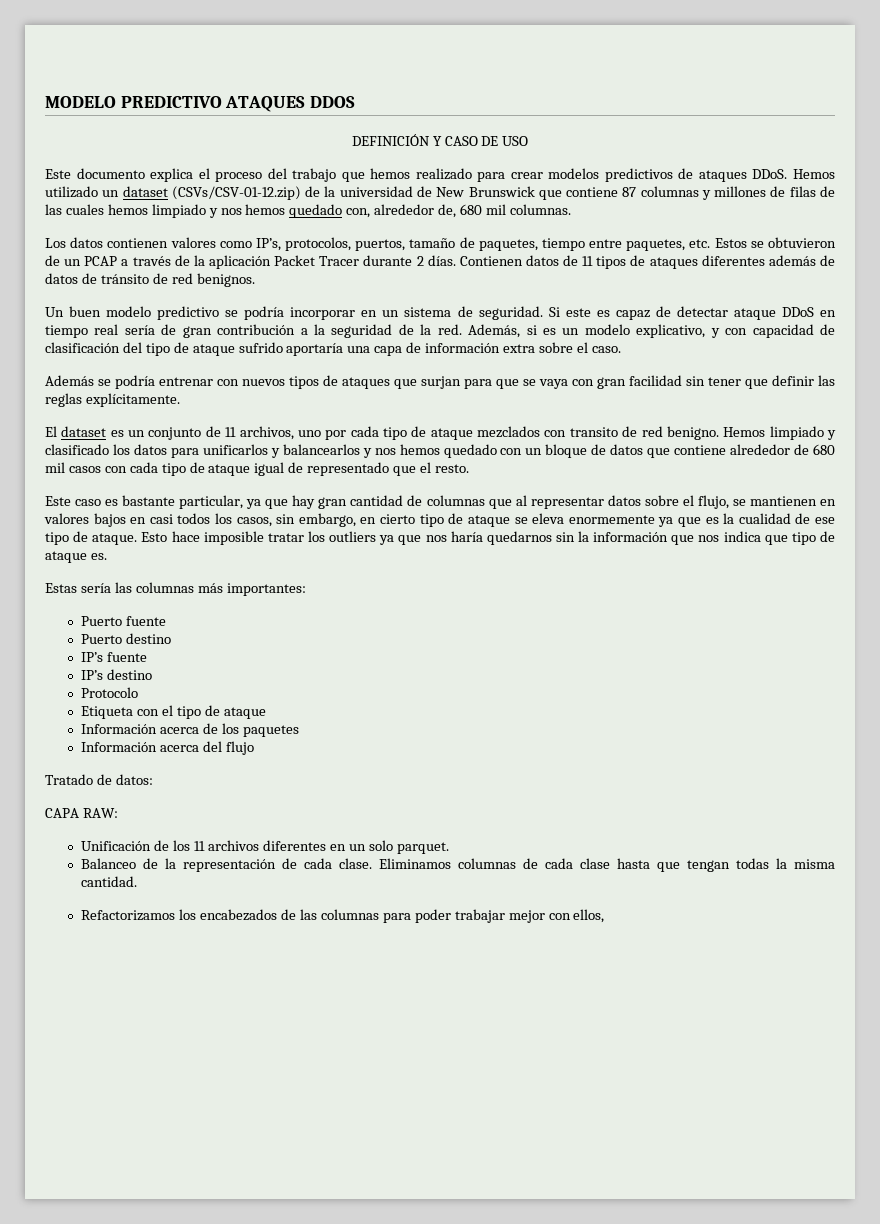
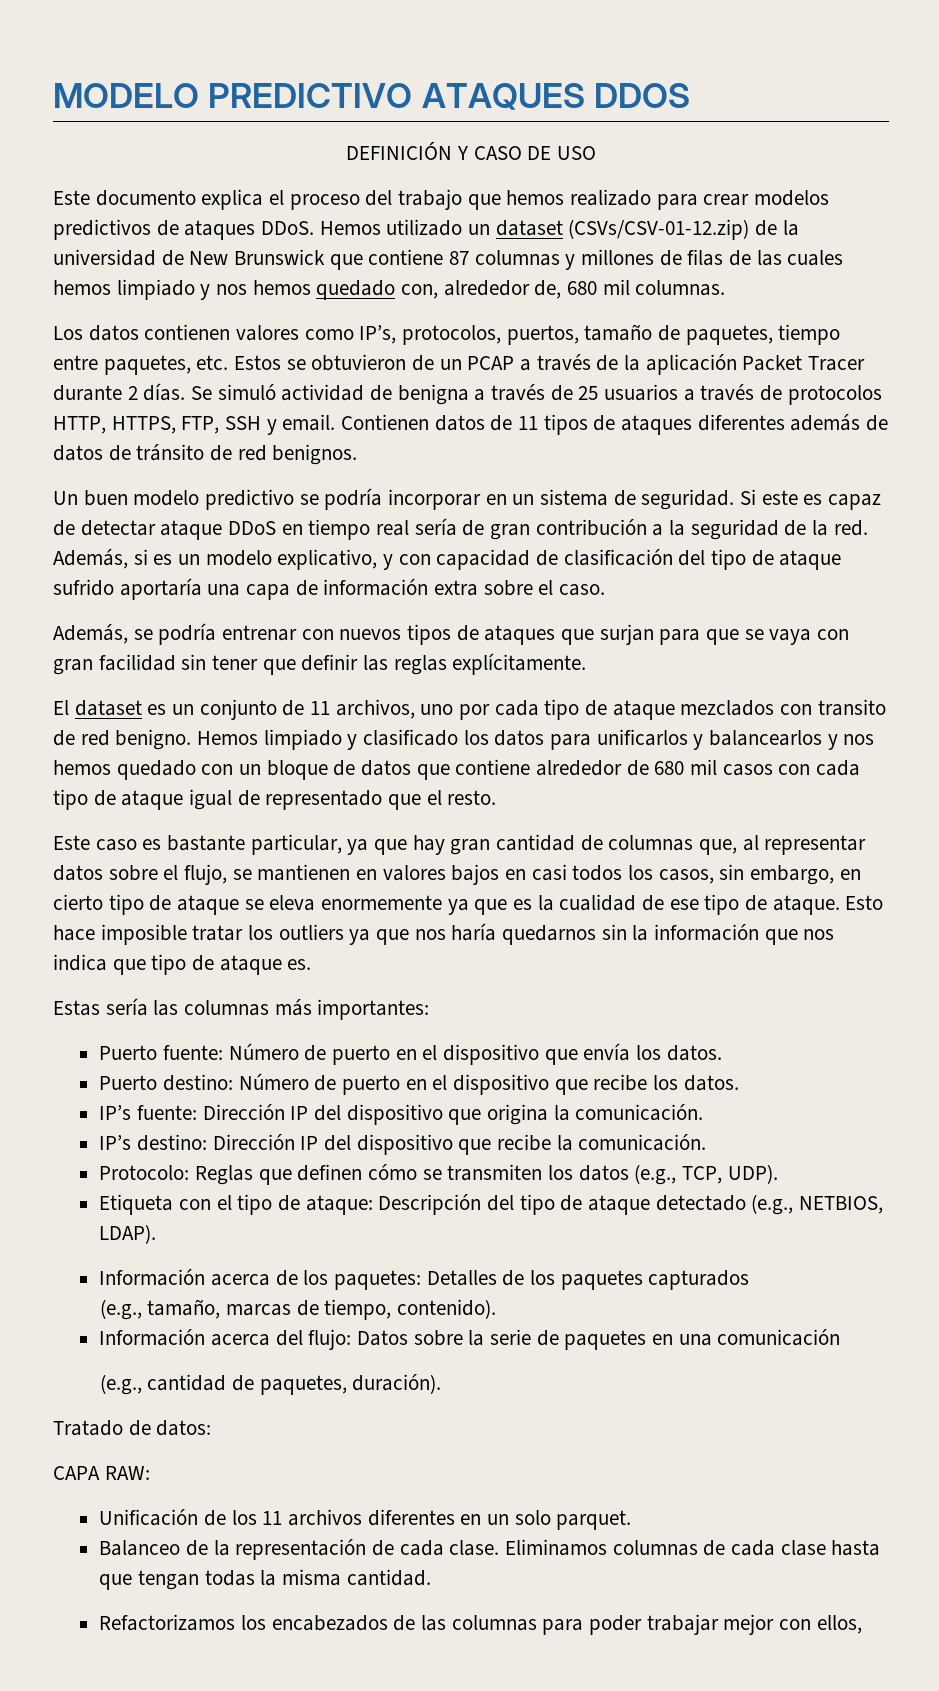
+ Se simuló actividad de benigna a través de 25 usuarios a través de protocolos HTTP, HTTPS, FTP, SSH y email.
- Además se podría entrenar con nuevos tipos de ataques que surjan para que se vaya con gran facilidad sin tener que definir las reglas explícitamente.
+ Además, se podría entrenar con nuevos tipos de ataques que surjan para que se vaya con gran facilidad sin tener que definir las reglas explícitamente.
- Este caso es bastante particular, ya que hay gran cantidad de columnas que al representar datos sobre el flujo, se mantienen en valores bajos en casi todos los casos, sin embargo, en cierto tipo de ataque se eleva enormemente ya que es la cualidad de ese tipo de ataque.
+ Este caso es bastante particular, ya que hay gran cantidad de columnas que, al representar datos sobre el flujo, se mantienen en valores bajos en casi todos los casos, sin embargo, en cierto tipo de ataque se eleva enormemente ya que es la cualidad de ese tipo de ataque.
- Puerto fuente
- Puerto destino
- IP’s fuente
- IP’s destino
- Protocolo
+ Puerto fuente: Número de puerto en el dispositivo que envía los datos.
+ Puerto destino: Número de puerto en el dispositivo que recibe los datos.
+ IP’s fuente: Dirección IP del dispositivo que origina la comunicación.
+ IP’s destino: Dirección IP del dispositivo que recibe la comunicación.
+ Protocolo: Reglas que definen cómo se transmiten los datos (e.g., TCP, UDP).
- Etiqueta con el tipo de ataque
- Información acerca de los paquetes
- Información acerca del flujo
+ Etiqueta con el tipo de ataque: Descripción del tipo de ataque detectado (e.g., NETBIOS, LDAP).
+ Información acerca de los paquetes: Detalles de los paquetes capturados
+ (e.g., tamaño, marcas de tiempo, contenido).
+ Información acerca del flujo: Datos sobre la serie de paquetes en una comunicación
+ (e.g., cantidad de paquetes, duración).

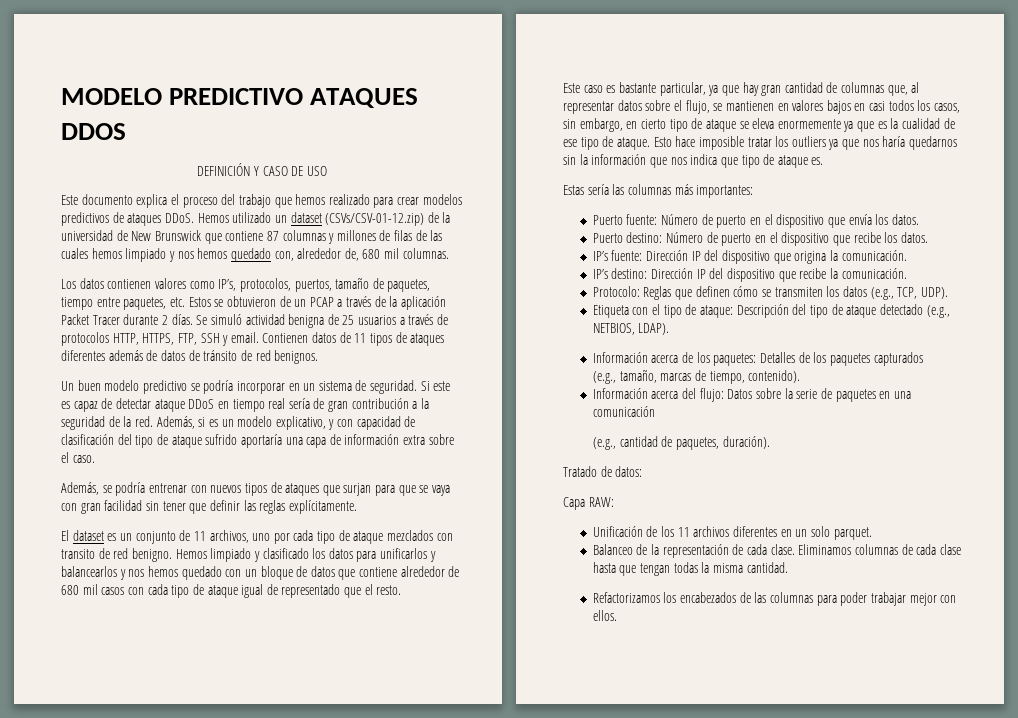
- Se simuló actividad de benigna a través de 25 usuarios a través de protocolos HTTP, HTTPS, FTP, SSH y email.
+ Se simuló actividad benigna de 25 usuarios a través de protocolos HTTP, HTTPS, FTP, SSH y email.
- CAPA RAW:
+ Capa RAW:
- Refactorizamos los encabezados de las columnas para poder trabajar mejor con ellos,
+ Refactorizamos los encabezados de las columnas para poder trabajar mejor con ellos.

